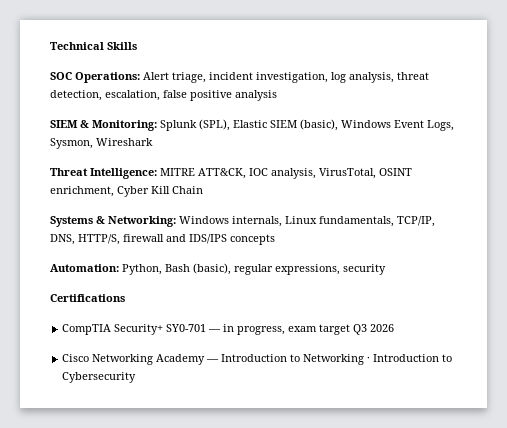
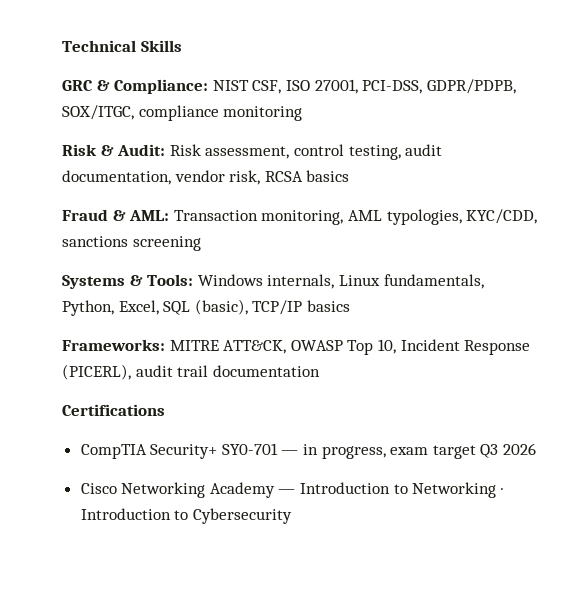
- SOC Operations: Alert triage, incident investigation, log analysis, threat detection, escalation, false positive analysis
- SIEM & Monitoring: Splunk (SPL), Elastic SIEM (basic), Windows Event Logs, Sysmon, Wireshark
- Threat Intelligence: MITRE ATT&CK, IOC analysis, VirusTotal, OSINT enrichment, Cyber Kill Chain
+ GRC & Compliance: NIST CSF, ISO 27001, PCI-DSS, GDPR/PDPB, SOX/ITGC, compliance monitoring
+ Risk & Audit: Risk assessment, control testing, audit documentation, vendor risk, RCSA basics
+ Fraud & AML: Transaction monitoring, AML typologies, KYC/CDD, sanctions screening
- Systems & Networking: Windows internals, Linux fundamentals, TCP/IP, DNS, HTTP/S, firewall and IDS/IPS concepts
- Automation: Python, Bash (basic), regular expressions, security
+ Systems & Tools: Windows internals, Linux fundamentals, Python, Excel, SQL (basic), TCP/IP basics
+ Frameworks: MITRE ATT&CK, OWASP Top 10, Incident Response (PICERL), audit trail documentation

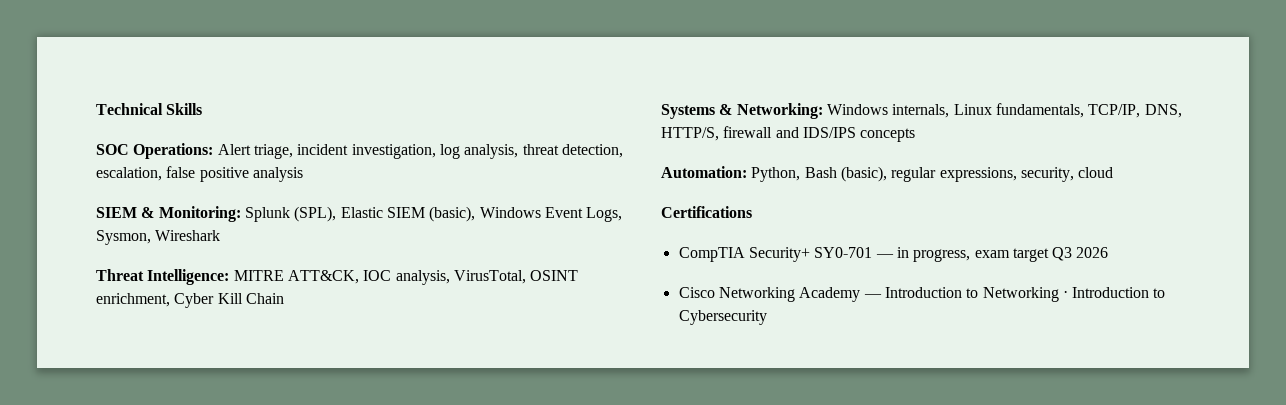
- GRC & Compliance: NIST CSF, ISO 27001, PCI-DSS, GDPR/PDPB, SOX/ITGC, compliance monitoring
- Risk & Audit: Risk assessment, control testing, audit documentation, vendor risk, RCSA basics
- Fraud & AML: Transaction monitoring, AML typologies, KYC/CDD, sanctions screening
+ SOC Operations: Alert triage, incident investigation, log analysis, threat detection, escalation, false positive analysis
+ SIEM & Monitoring: Splunk (SPL), Elastic SIEM (basic), Windows Event Logs, Sysmon, Wireshark
+ Threat Intelligence: MITRE ATT&CK, IOC analysis, VirusTotal, OSINT enrichment, Cyber Kill Chain
- Systems & Tools: Windows internals, Linux fundamentals, Python, Excel, SQL (basic), TCP/IP basics
- Frameworks: MITRE ATT&CK, OWASP Top 10, Incident Response (PICERL), audit trail documentation
+ Systems & Networking: Windows internals, Linux fundamentals, TCP/IP, DNS, HTTP/S, firewall and IDS/IPS concepts
+ Automation: Python, Bash (basic), regular expressions, security, cloud

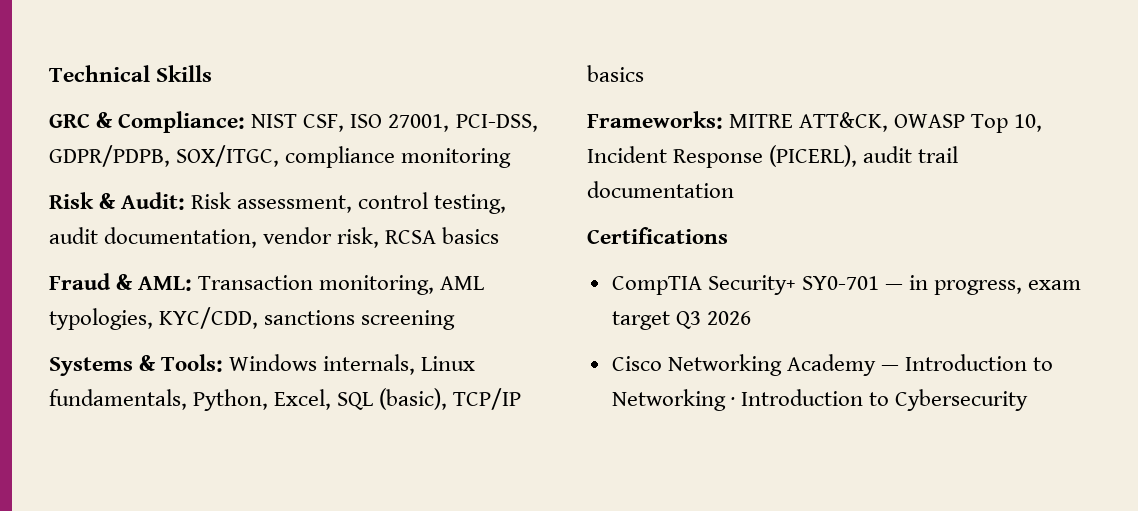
- SOC Operations: Alert triage, incident investigation, log analysis, threat detection, escalation, false positive analysis
- SIEM & Monitoring: Splunk (SPL), Elastic SIEM (basic), Windows Event Logs, Sysmon, Wireshark
- Threat Intelligence: MITRE ATT&CK, IOC analysis, VirusTotal, OSINT enrichment, Cyber Kill Chain
+ GRC & Compliance: NIST CSF, ISO 27001, PCI-DSS, GDPR/PDPB, SOX/ITGC, compliance monitoring
+ Risk & Audit: Risk assessment, control testing, audit documentation, vendor risk, RCSA basics
+ Fraud & AML: Transaction monitoring, AML typologies, KYC/CDD, sanctions screening
- Systems & Networking: Windows internals, Linux fundamentals, TCP/IP, DNS, HTTP/S, firewall and IDS/IPS concepts
- Automation: Python, Bash (basic), regular expressions, security, cloud
+ Systems & Tools: Windows internals, Linux fundamentals, Python, Excel, SQL (basic), TCP/IP basics
+ Frameworks: MITRE ATT&CK, OWASP Top 10, Incident Response (PICERL), audit trail documentation

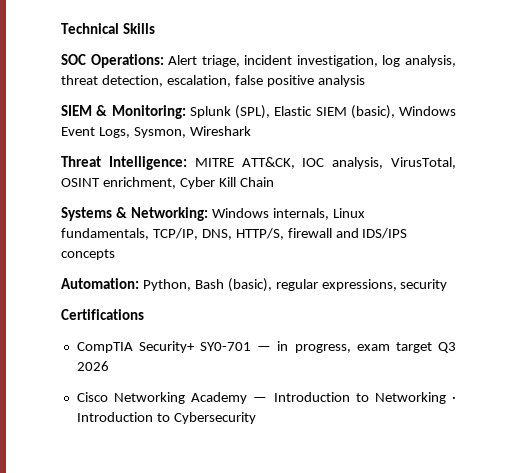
- GRC & Compliance: NIST CSF, ISO 27001, PCI-DSS, GDPR/PDPB, SOX/ITGC, compliance monitoring
- Risk & Audit: Risk assessment, control testing, audit documentation, vendor risk, RCSA basics
- Fraud & AML: Transaction monitoring, AML typologies, KYC/CDD, sanctions screening
+ SOC Operations: Alert triage, incident investigation, log analysis, threat detection, escalation, false positive analysis
+ SIEM & Monitoring: Splunk (SPL), Elastic SIEM (basic), Windows Event Logs, Sysmon, Wireshark
+ Threat Intelligence: MITRE ATT&CK, IOC analysis, VirusTotal, OSINT enrichment, Cyber Kill Chain
- Systems & Tools: Windows internals, Linux fundamentals, Python, Excel, SQL (basic), TCP/IP basics
- Frameworks: MITRE ATT&CK, OWASP Top 10, Incident Response (PICERL), audit trail documentation
+ Systems & Networking: Windows internals, Linux fundamentals, TCP/IP, DNS, HTTP/S, firewall and IDS/IPS concepts
+ Automation: Python, Bash (basic), regular expressions, security

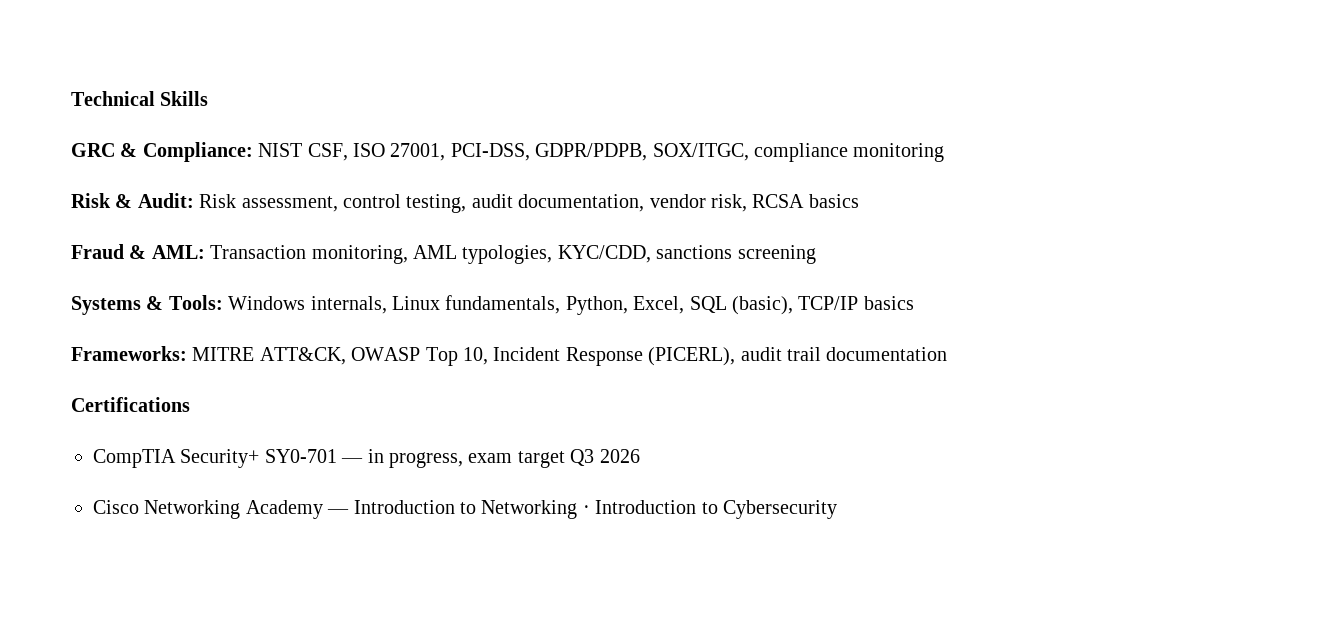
- SOC Operations: Alert triage, incident investigation, log analysis, threat detection, escalation, false positive analysis
- SIEM & Monitoring: Splunk (SPL), Elastic SIEM (basic), Windows Event Logs, Sysmon, Wireshark
- Threat Intelligence: MITRE ATT&CK, IOC analysis, VirusTotal, OSINT enrichment, Cyber Kill Chain
+ GRC & Compliance: NIST CSF, ISO 27001, PCI-DSS, GDPR/PDPB, SOX/ITGC, compliance monitoring
+ Risk & Audit: Risk assessment, control testing, audit documentation, vendor risk, RCSA basics
+ Fraud & AML: Transaction monitoring, AML typologies, KYC/CDD, sanctions screening
- Systems & Networking: Windows internals, Linux fundamentals, TCP/IP, DNS, HTTP/S, firewall and IDS/IPS concepts
- Automation: Python, Bash (basic), regular expressions, security
+ Systems & Tools: Windows internals, Linux fundamentals, Python, Excel, SQL (basic), TCP/IP basics
+ Frameworks: MITRE ATT&CK, OWASP Top 10, Incident Response (PICERL), audit trail documentation

